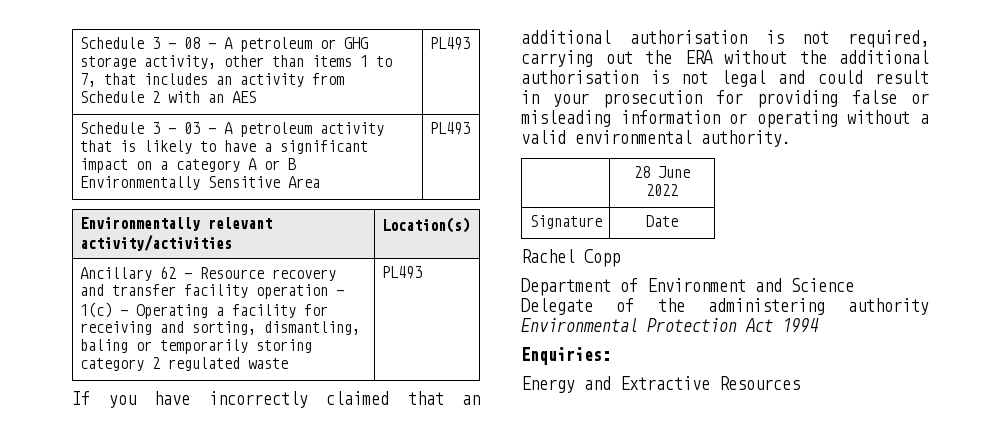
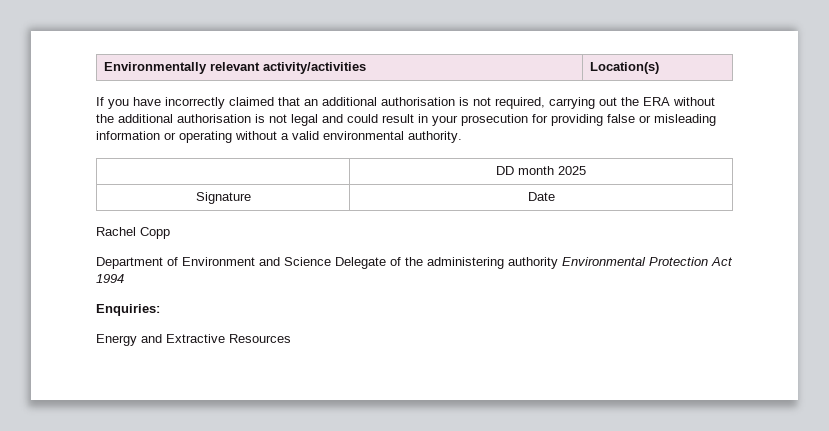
- Schedule 3 - 08 - A petroleum or GHG storage activity, other than items 1 to 7, that includes an activity from Schedule 2 with an AES | PL493
- Schedule 3 - 03 - A petroleum activity that is likely to have a significant impact on a category A or B Environmentally Sensitive Area | PL493
  Environmentally relevant activity/activities | Location(s)
- Ancillary 62 - Resource recovery and transfer facility operation - 1(c) - Operating a facility for receiving and sorting, dismantling, baling or temporarily storing category 2 regulated waste | PL493
- | 28 June 2022
+ | DD month 2025

